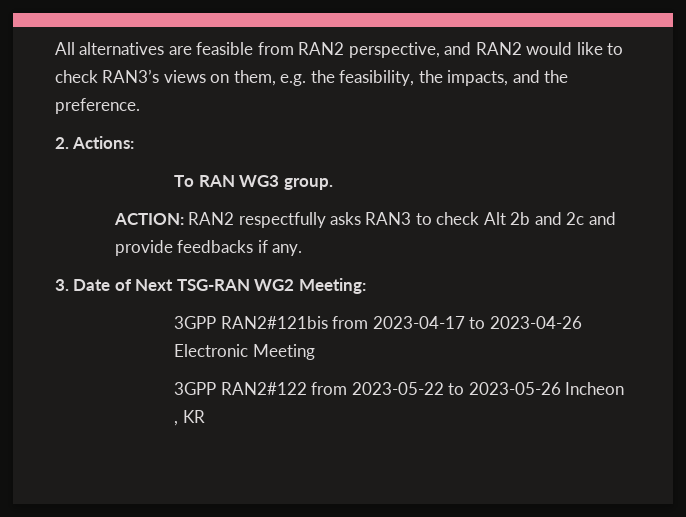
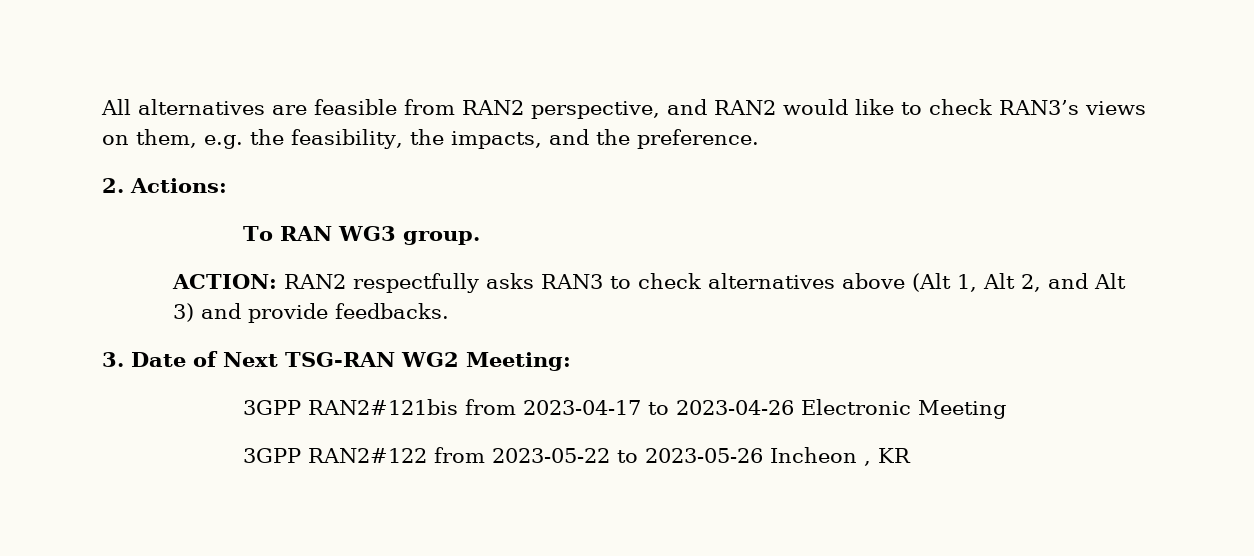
- ACTION: RAN2 respectfully asks RAN3 to check Alt 2b and 2c and provide feedbacks if any.
+ ACTION: RAN2 respectfully asks RAN3 to check alternatives above (Alt 1, Alt 2, and Alt 3) and provide feedbacks.

